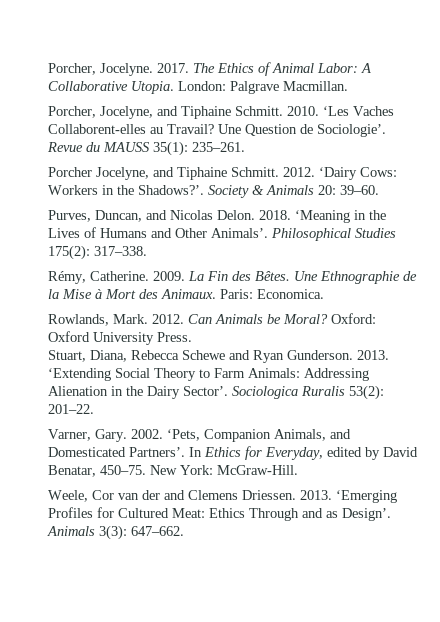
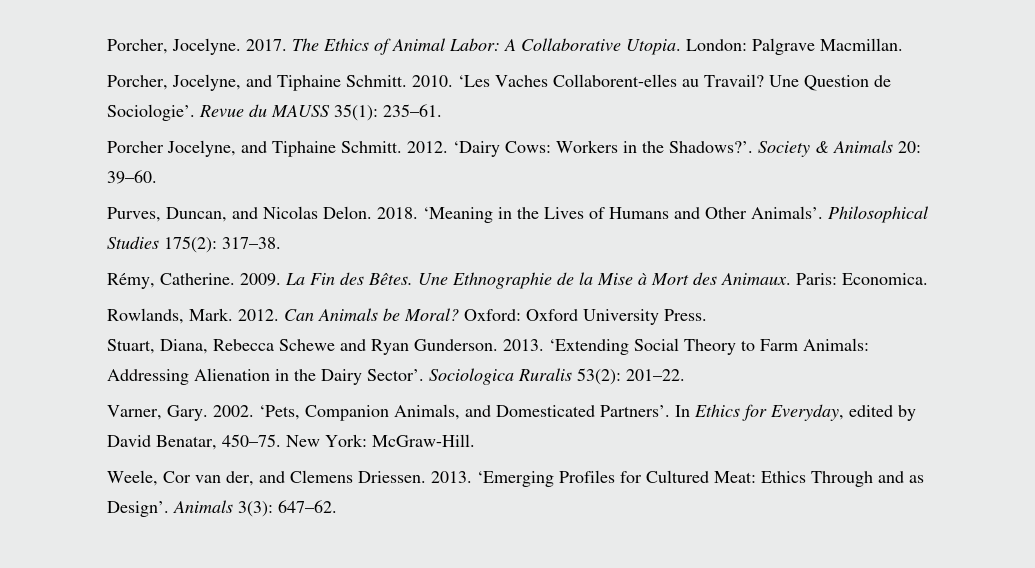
- Revue du MAUSS 35(1): 235–261.
+ Revue du MAUSS 35(1): 235–61.
- Philosophical Studies 175(2): 317–338.
+ Philosophical Studies 175(2): 317–38.
- Weele, Cor van der and Clemens Driessen.
+ Weele, Cor van der, and Clemens Driessen.
- Animals 3(3): 647–662.
+ Animals 3(3): 647–62.

